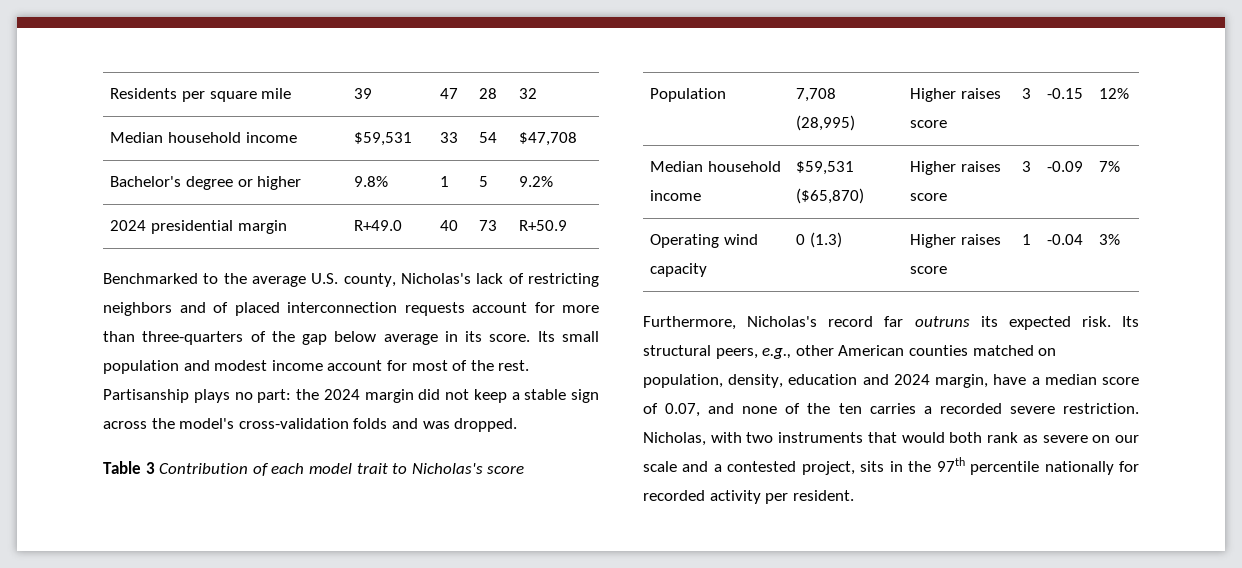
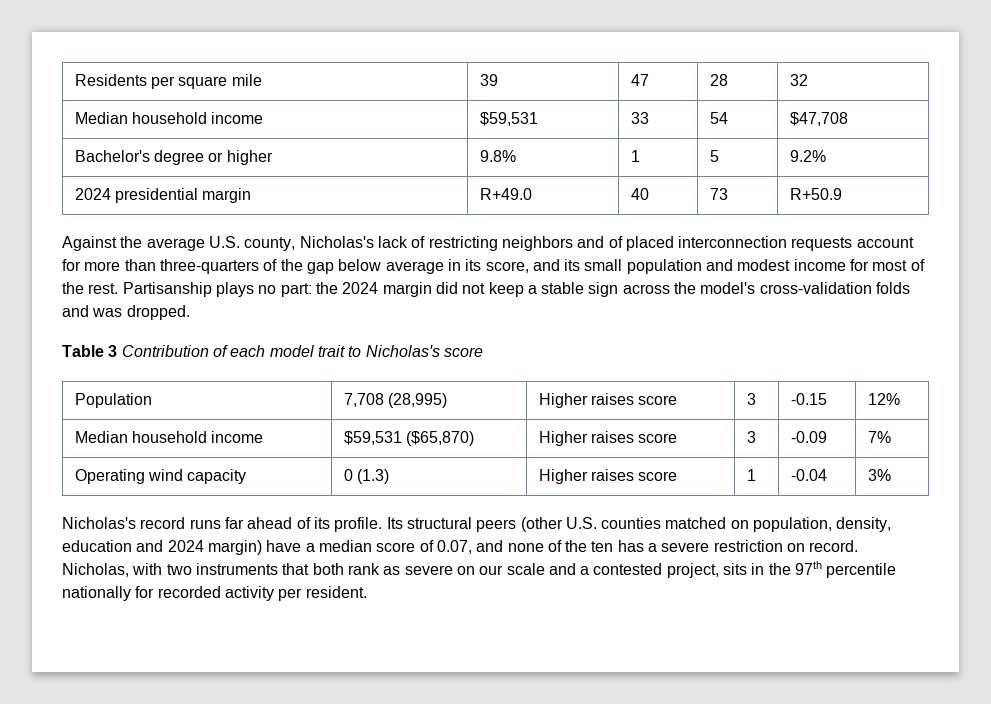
- Benchmarked to the average U.S. county, Nicholas's lack of restricting neighbors and of placed interconnection requests account for more than three-quarters of the gap below average in its score. Its small population and modest income account for most of the rest.
+ Against the average U.S. county, Nicholas's lack of restricting neighbors and of placed interconnection requests account for more than three-quarters of the gap below average in its score, and its small population and modest income for most of the rest.
- Furthermore, Nicholas's record far outruns its expected risk. Its structural peers, e.g., other American counties matched on population, density, education and 2024 margin, have a median score of 0.07, and none of the ten carries a recorded severe restriction.
+ Nicholas's record runs far ahead of its profile. Its structural peers (other U.S. counties matched on population, density, education and 2024 margin) have a median score of 0.07, and none of the ten has a severe restriction on record.
- Nicholas, with two instruments that would both rank as severe on our scale and a contested project, sits in the 97th percentile nationally for recorded activity per resident.
+ Nicholas, with two instruments that both rank as severe on our scale and a contested project, sits in the 97th percentile nationally for recorded activity per resident.

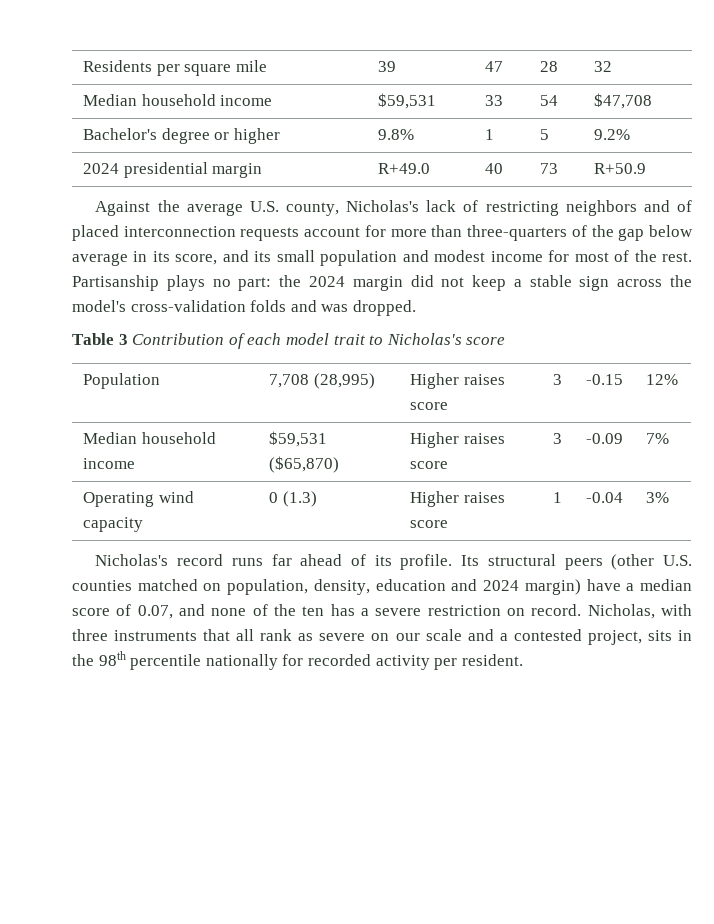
- Nicholas, with two instruments that both rank as severe on our scale and a contested project, sits in the 97th percentile nationally for recorded activity per resident.
+ Nicholas, with three instruments that all rank as severe on our scale and a contested project, sits in the 98th percentile nationally for recorded activity per resident.

